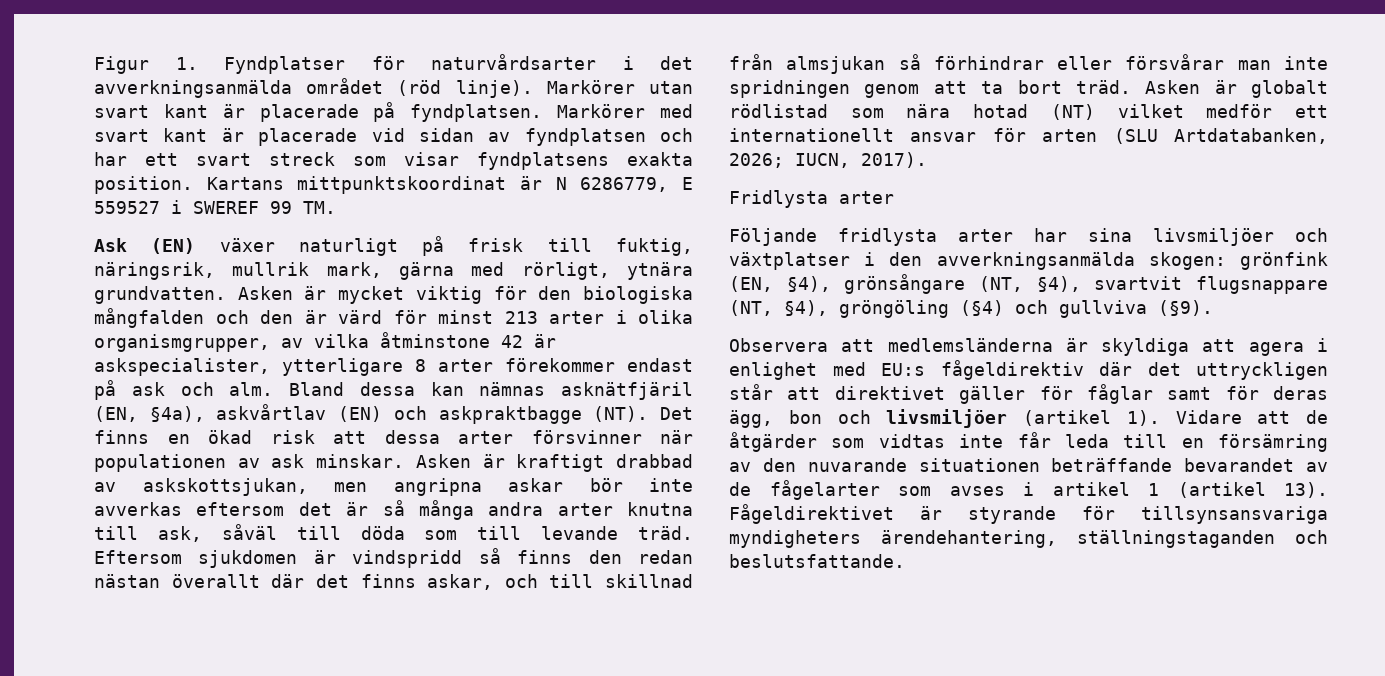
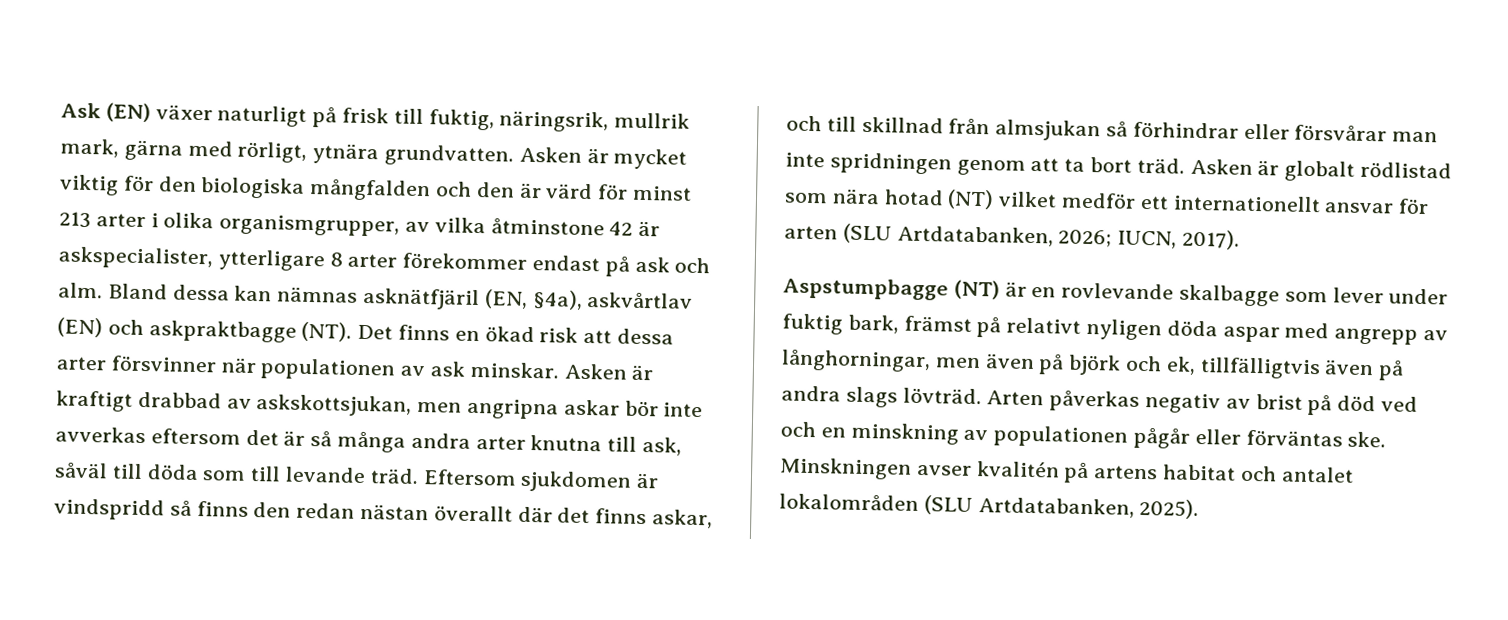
- Figur 1. Fyndplatser för naturvårdsarter i det avverkningsanmälda området (röd linje). Markörer utan svart kant är placerade på fyndplatsen. Markörer med svart kant är placerade vid sidan av fyndplatsen och har ett svart streck som visar fyndplatsens exakta position. Kartans mittpunktskoordinat är N 6286779, E 559527 i SWEREF 99 TM.
- Fridlysta arter
- Följande fridlysta arter har sina livsmiljöer och växtplatser i den avverkningsanmälda skogen: grönfink (EN, §4), grönsångare (NT, §4), svartvit flugsnappare (NT, §4), gröngöling (§4) och gullviva (§9).
- Observera att medlemsländerna är skyldiga att agera i enlighet med EU:s fågeldirektiv där det uttryckligen står att direktivet gäller för fåglar samt för deras ägg, bon och livsmiljöer (artikel 1). Vidare att de åtgärder som vidtas inte får leda till en försämring av den nuvarande situationen beträffande bevarandet av de fågelarter som avses i artikel 1 (artikel 13). Fågeldirektivet är styrande för tillsynsansvariga myndigheters ärendehantering, ställningstaganden och beslutsfattande.
+ Aspstumpbagge (NT) är en rovlevande skalbagge som lever under fuktig bark, främst på relativt nyligen döda aspar med angrepp av långhorningar, men även på björk och ek, tillfälligtvis även på andra slags lövträd. Arten påverkas negativ av brist på död ved och en minskning av populationen pågår eller förväntas ske. Minskningen avser kvalitén på artens habitat och antalet lokalområden (SLU Artdatabanken, 2025).

